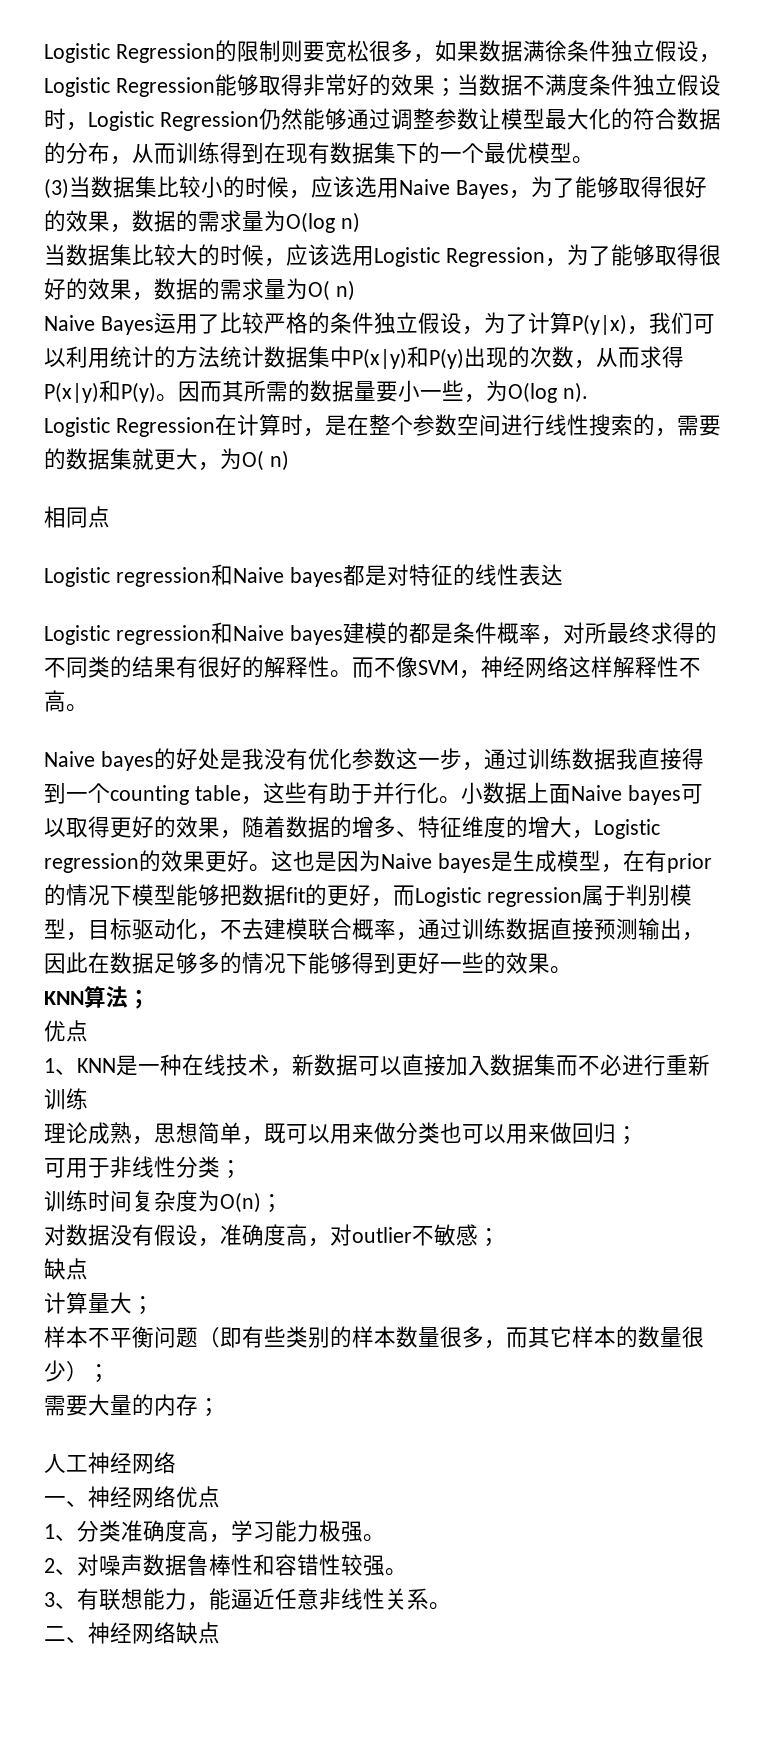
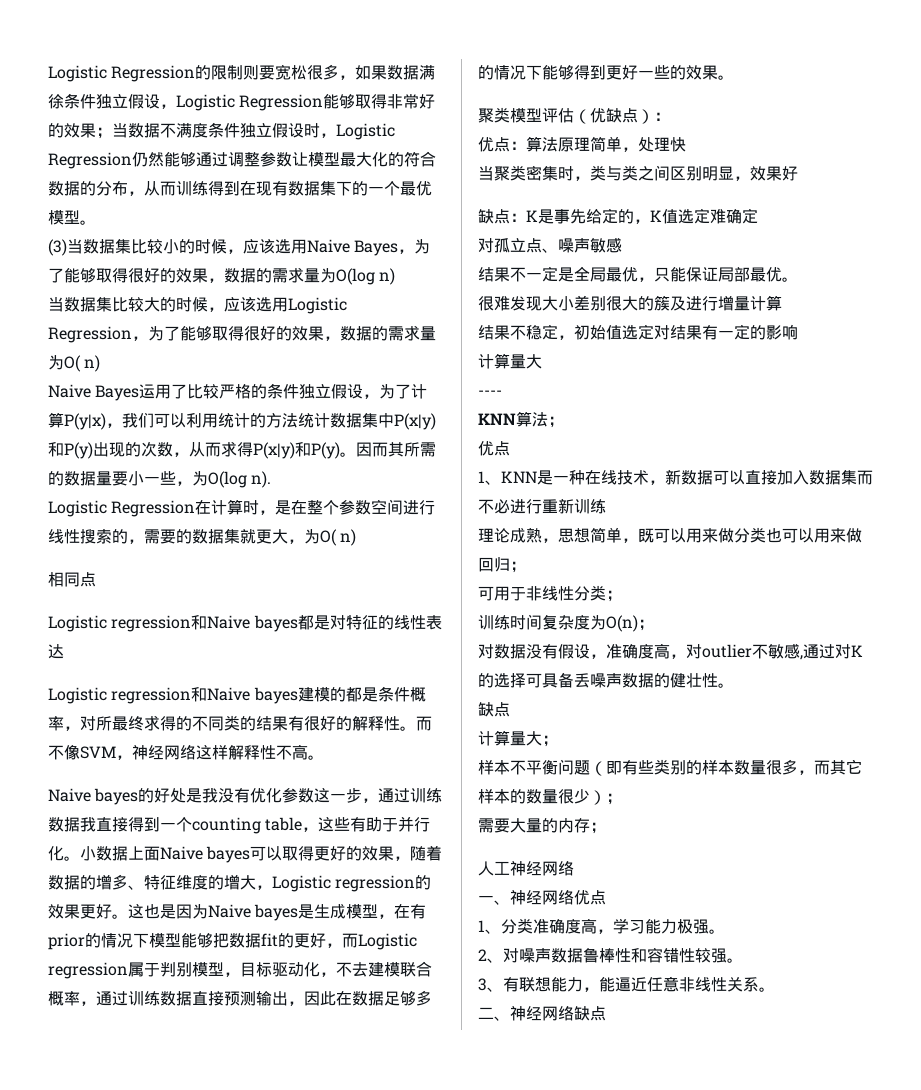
+ 聚类模型评估（优缺点）：
+ 优点：算法原理简单，处理快
+ 当聚类密集时，类与类之间区别明显，效果好
+ 缺点：K是事先给定的，K值选定难确定
+ 对孤立点、噪声敏感
+ 结果不一定是全局最优，只能保证局部最优。
+ 很难发现大小差别很大的簇及进行增量计算
+ 结果不稳定，初始值选定对结果有一定的影响
+ 计算量大
+ ----
- 对数据没有假设，准确度高，对outlier不敏感；
+ 对数据没有假设，准确度高，对outlier不敏感,通过对K的选择可具备丢噪声数据的健壮性。

